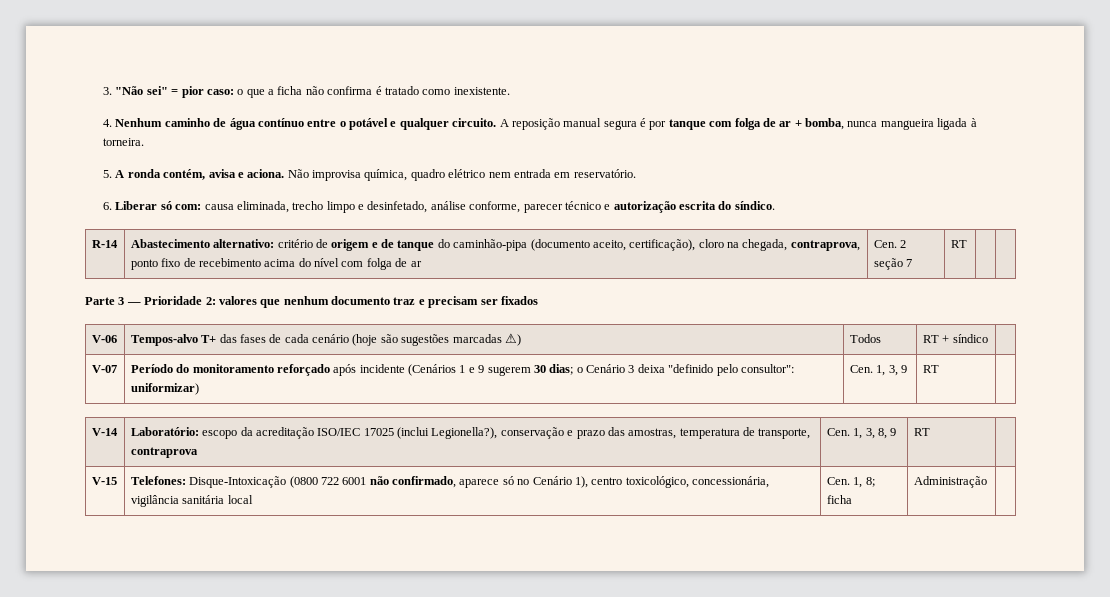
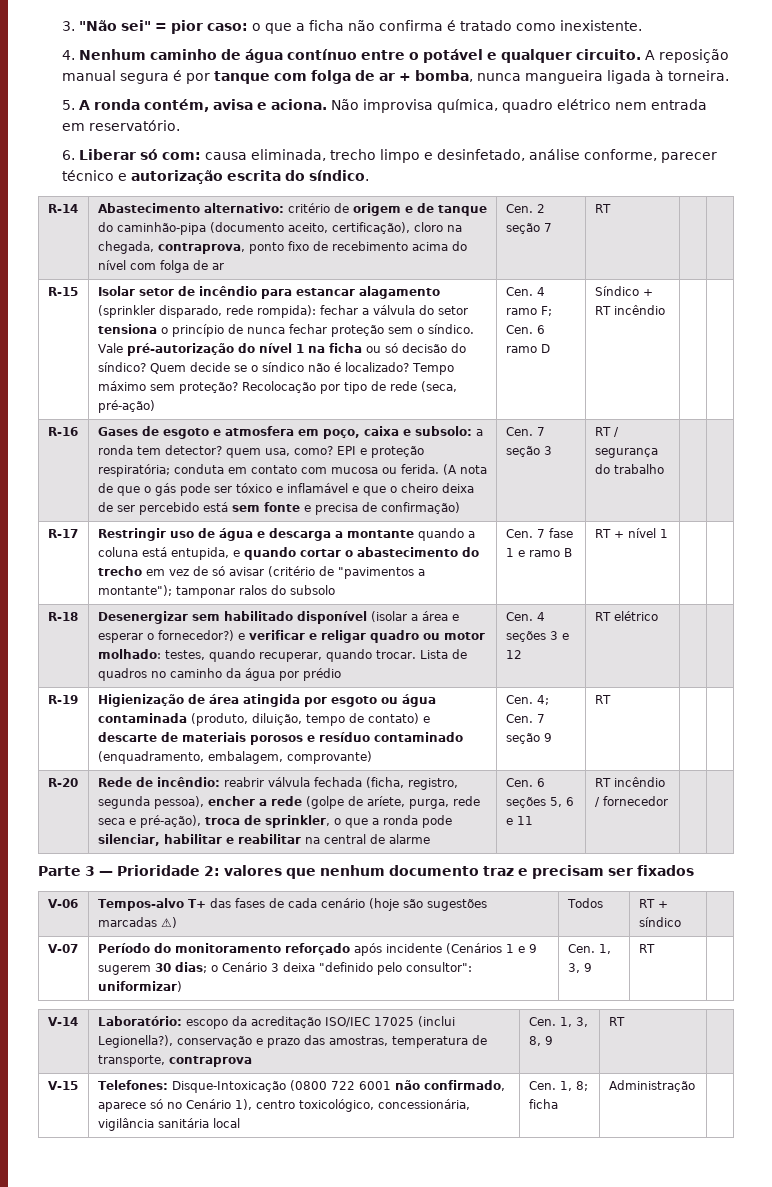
+ R-15 | Isolar setor de incêndio para estancar alagamento (sprinkler disparado, rede rompida): fechar a válvula do setor tensiona o princípio de nunca fechar proteção sem o síndico. Vale pré-autorização do nível 1 na ficha ou só decisão do síndico? Quem decide se o síndico não é localizado? Tempo máximo sem proteção? Recolocação por tipo de rede (seca, pré-ação) | Cen. 4 ramo F; Cen. 6 ramo D | Síndico + RT incêndio | |
+ R-16 | Gases de esgoto e atmosfera em poço, caixa e subsolo: a ronda tem detector? quem usa, como? EPI e proteção respiratória; conduta em contato com mucosa ou ferida. (A nota de que o gás pode ser tóxico e inflamável e que o cheiro deixa de ser percebido está sem fonte e precisa de confirmação) | Cen. 7 seção 3 | RT / segurança do trabalho | |
+ R-17 | Restringir uso de água e descarga a montante quando a coluna está entupida, e quando cortar o abastecimento do trecho em vez de só avisar (critério de "pavimentos a montante"); tamponar ralos do subsolo | Cen. 7 fase 1 e ramo B | RT + nível 1 | |
+ R-18 | Desenergizar sem habilitado disponível (isolar a área e esperar o fornecedor?) e verificar e religar quadro ou motor molhado: testes, quando recuperar, quando trocar. Lista de quadros no caminho da água por prédio | Cen. 4 seções 3 e 12 | RT elétrico | |
+ R-19 | Higienização de área atingida por esgoto ou água contaminada (produto, diluição, tempo de contato) e descarte de materiais porosos e resíduo contaminado (enquadramento, embalagem, comprovante) | Cen. 4; Cen. 7 seção 9 | RT | |
+ R-20 | Rede de incêndio: reabrir válvula fechada (ficha, registro, segunda pessoa), encher a rede (golpe de aríete, purga, rede seca e pré-ação), troca de sprinkler, o que a ronda pode silenciar, habilitar e reabilitar na central de alarme | Cen. 6 seções 5, 6 e 11 | RT incêndio / fornecedor

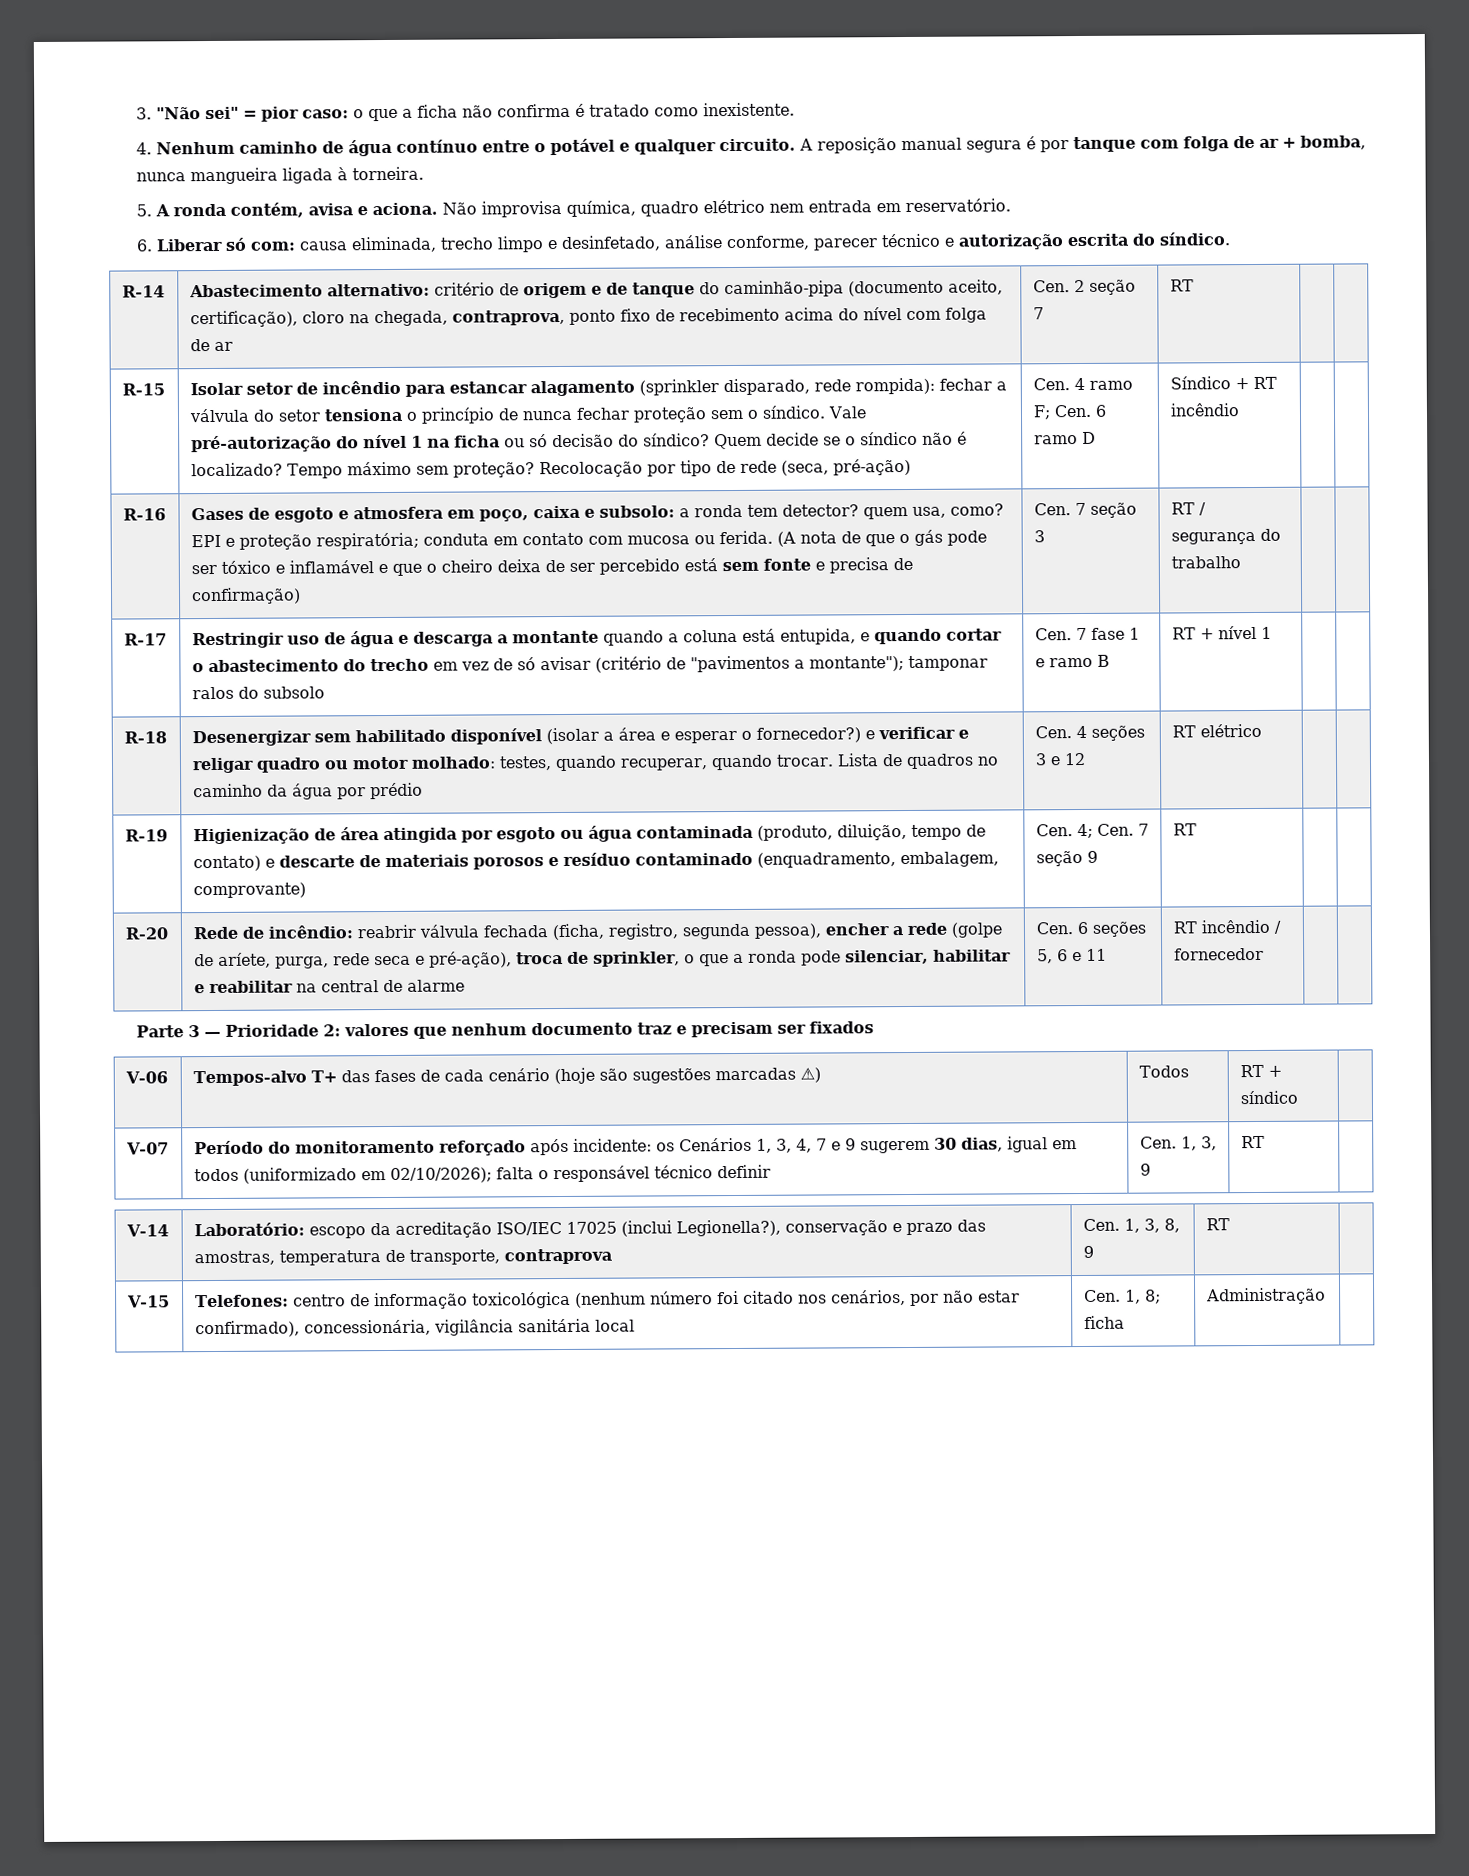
- V-07 | Período do monitoramento reforçado após incidente (Cenários 1 e 9 sugerem 30 dias; o Cenário 3 deixa "definido pelo consultor": uniformizar) | Cen. 1, 3, 9 | RT |
+ V-07 | Período do monitoramento reforçado após incidente: os Cenários 1, 3, 4, 7 e 9 sugerem 30 dias, igual em todos (uniformizado em 02/10/2026); falta o responsável técnico definir | Cen. 1, 3, 9 | RT |
- V-15 | Telefones: Disque-Intoxicação (0800 722 6001 não confirmado, aparece só no Cenário 1), centro toxicológico, concessionária, vigilância sanitária local | Cen. 1, 8; ficha | Administração |
+ V-15 | Telefones: centro de informação toxicológica (nenhum número foi citado nos cenários, por não estar confirmado), concessionária, vigilância sanitária local | Cen. 1, 8; ficha | Administração |

